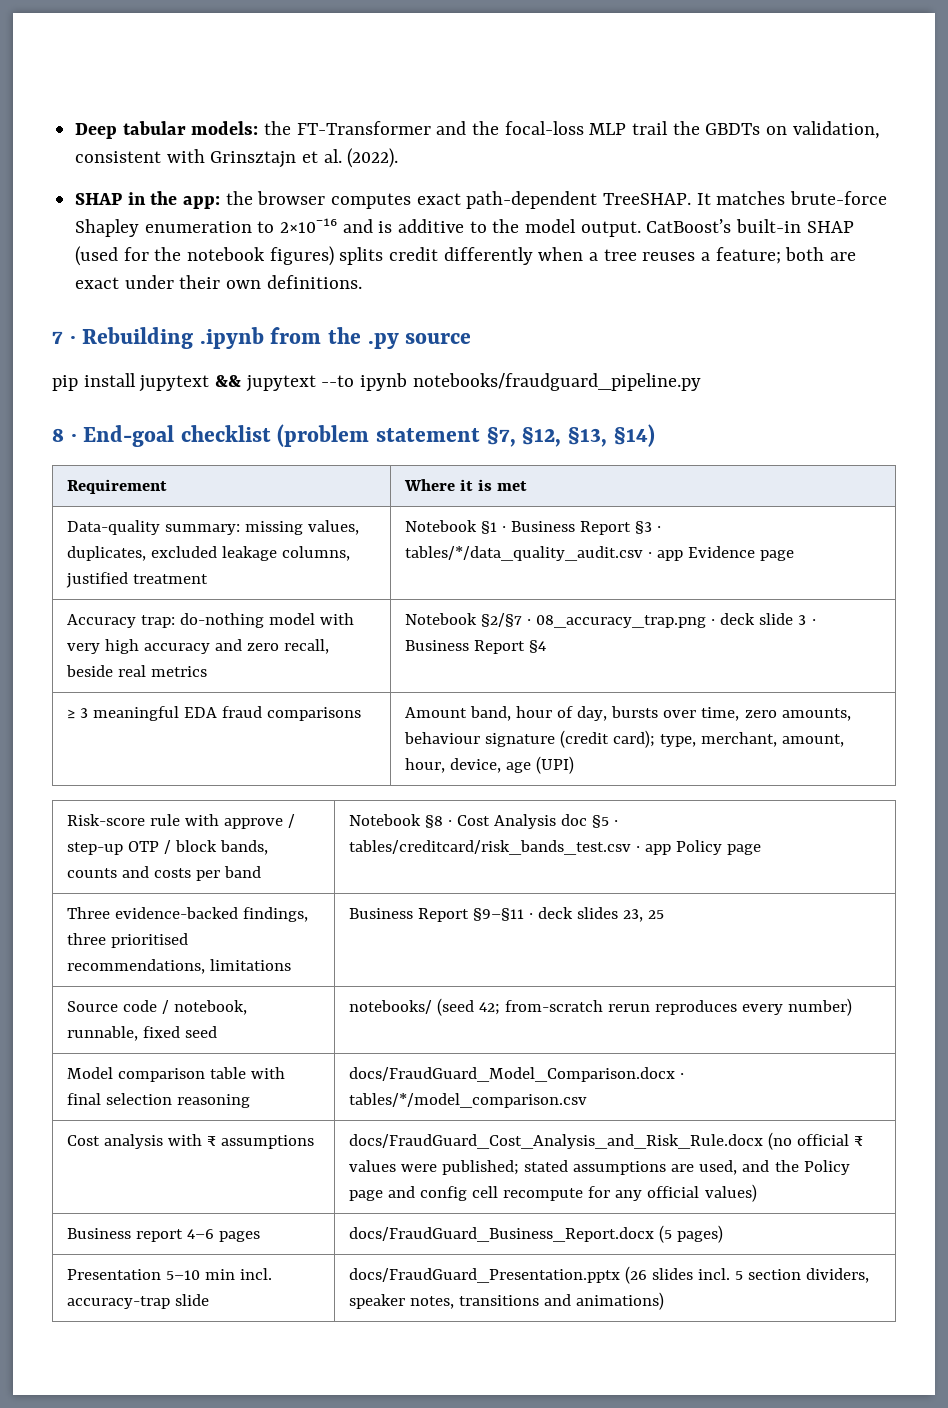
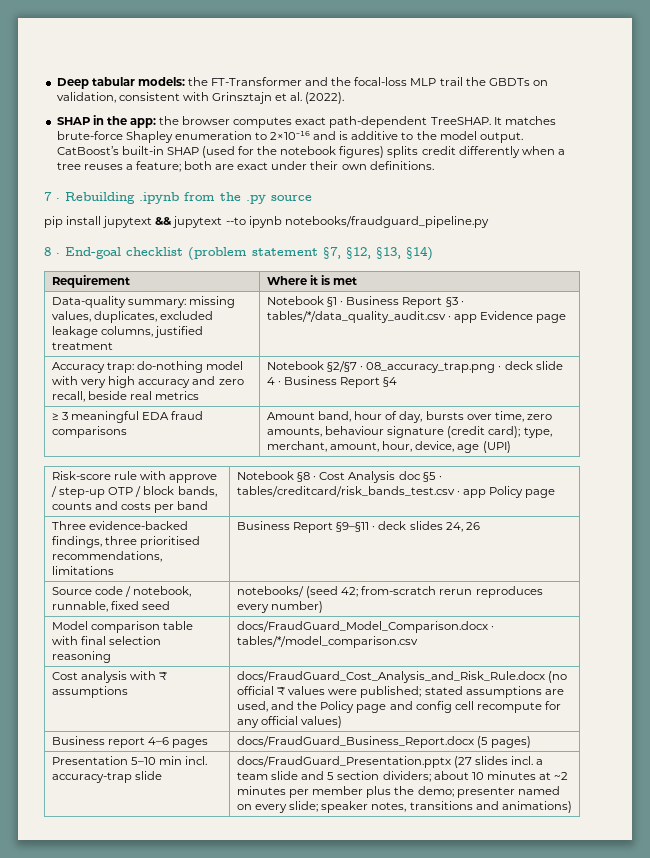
- Accuracy trap: do-nothing model with very high accuracy and zero recall, beside real metrics | Notebook §2/§7 · 08_accuracy_trap.png · deck slide 3 · Business Report §4
+ Accuracy trap: do-nothing model with very high accuracy and zero recall, beside real metrics | Notebook §2/§7 · 08_accuracy_trap.png · deck slide 4 · Business Report §4
- Three evidence-backed findings, three prioritised recommendations, limitations | Business Report §9–§11 · deck slides 23, 25
+ Three evidence-backed findings, three prioritised recommendations, limitations | Business Report §9–§11 · deck slides 24, 26
- Presentation 5–10 min incl. accuracy-trap slide | docs/FraudGuard_Presentation.pptx (26 slides incl. 5 section dividers, speaker notes, transitions and animations)
+ Presentation 5–10 min incl. accuracy-trap slide | docs/FraudGuard_Presentation.pptx (27 slides incl. a team slide and 5 section dividers; about 10 minutes at ~2 minutes per member plus the demo; presenter named on every slide; speaker notes, transitions and animations)

